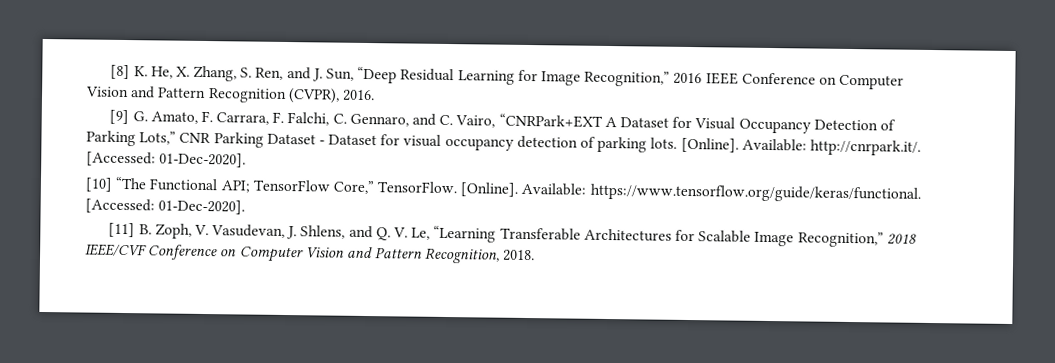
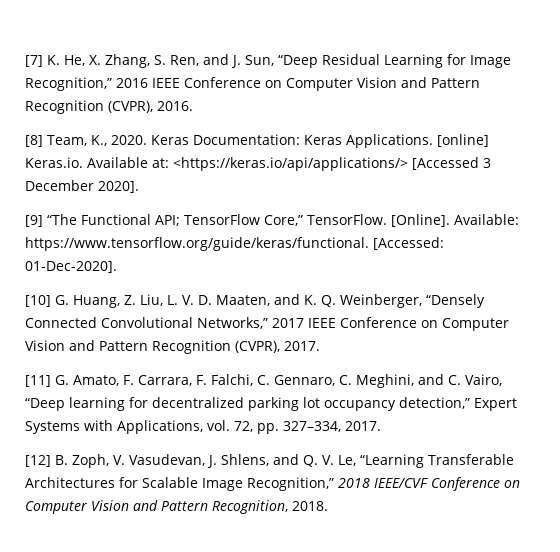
- [8] K. He, X. Zhang, S. Ren, and J. Sun, “Deep Residual Learning for Image Recognition,” 2016 IEEE Conference on Computer Vision and Pattern Recognition (CVPR), 2016.
+ [7] K. He, X. Zhang, S. Ren, and J. Sun, “Deep Residual Learning for Image Recognition,” 2016 IEEE Conference on Computer Vision and Pattern Recognition (CVPR), 2016.
- [9] G. Amato, F. Carrara, F. Falchi, C. Gennaro, and C. Vairo, “CNRPark+EXT A Dataset for Visual Occupancy Detection of Parking Lots,” CNR Parking Dataset - Dataset for visual occupancy detection of parking lots. [Online]. Available: http://cnrpark.it/. [Accessed: 01-Dec-2020].
- [10] “The Functional API; TensorFlow Core,” TensorFlow.
+ [8] Team, K., 2020. Keras Documentation: Keras Applications. [online] Keras.io. Available at: <https://keras.io/api/applications/> [Accessed 3 December 2020].
+ [9] “The Functional API; TensorFlow Core,” TensorFlow.
- [11] B. Zoph, V. Vasudevan, J. Shlens, and Q. V. Le, “Learning Transferable Architectures for Scalable Image Recognition,” 2018 IEEE/CVF Conference on Computer Vision and Pattern Recognition, 2018.
+ [10] G. Huang, Z. Liu, L. V. D. Maaten, and K. Q. Weinberger, “Densely Connected Convolutional Networks,” 2017 IEEE Conference on Computer Vision and Pattern Recognition (CVPR), 2017.
+ [11] G. Amato, F. Carrara, F. Falchi, C. Gennaro, C. Meghini, and C. Vairo, “Deep learning for decentralized parking lot occupancy detection,” Expert Systems with Applications, vol. 72, pp. 327–334, 2017.
+ [12] B. Zoph, V. Vasudevan, J. Shlens, and Q. V. Le, “Learning Transferable Architectures for Scalable Image Recognition,” 2018 IEEE/CVF Conference on Computer Vision and Pattern Recognition, 2018.

